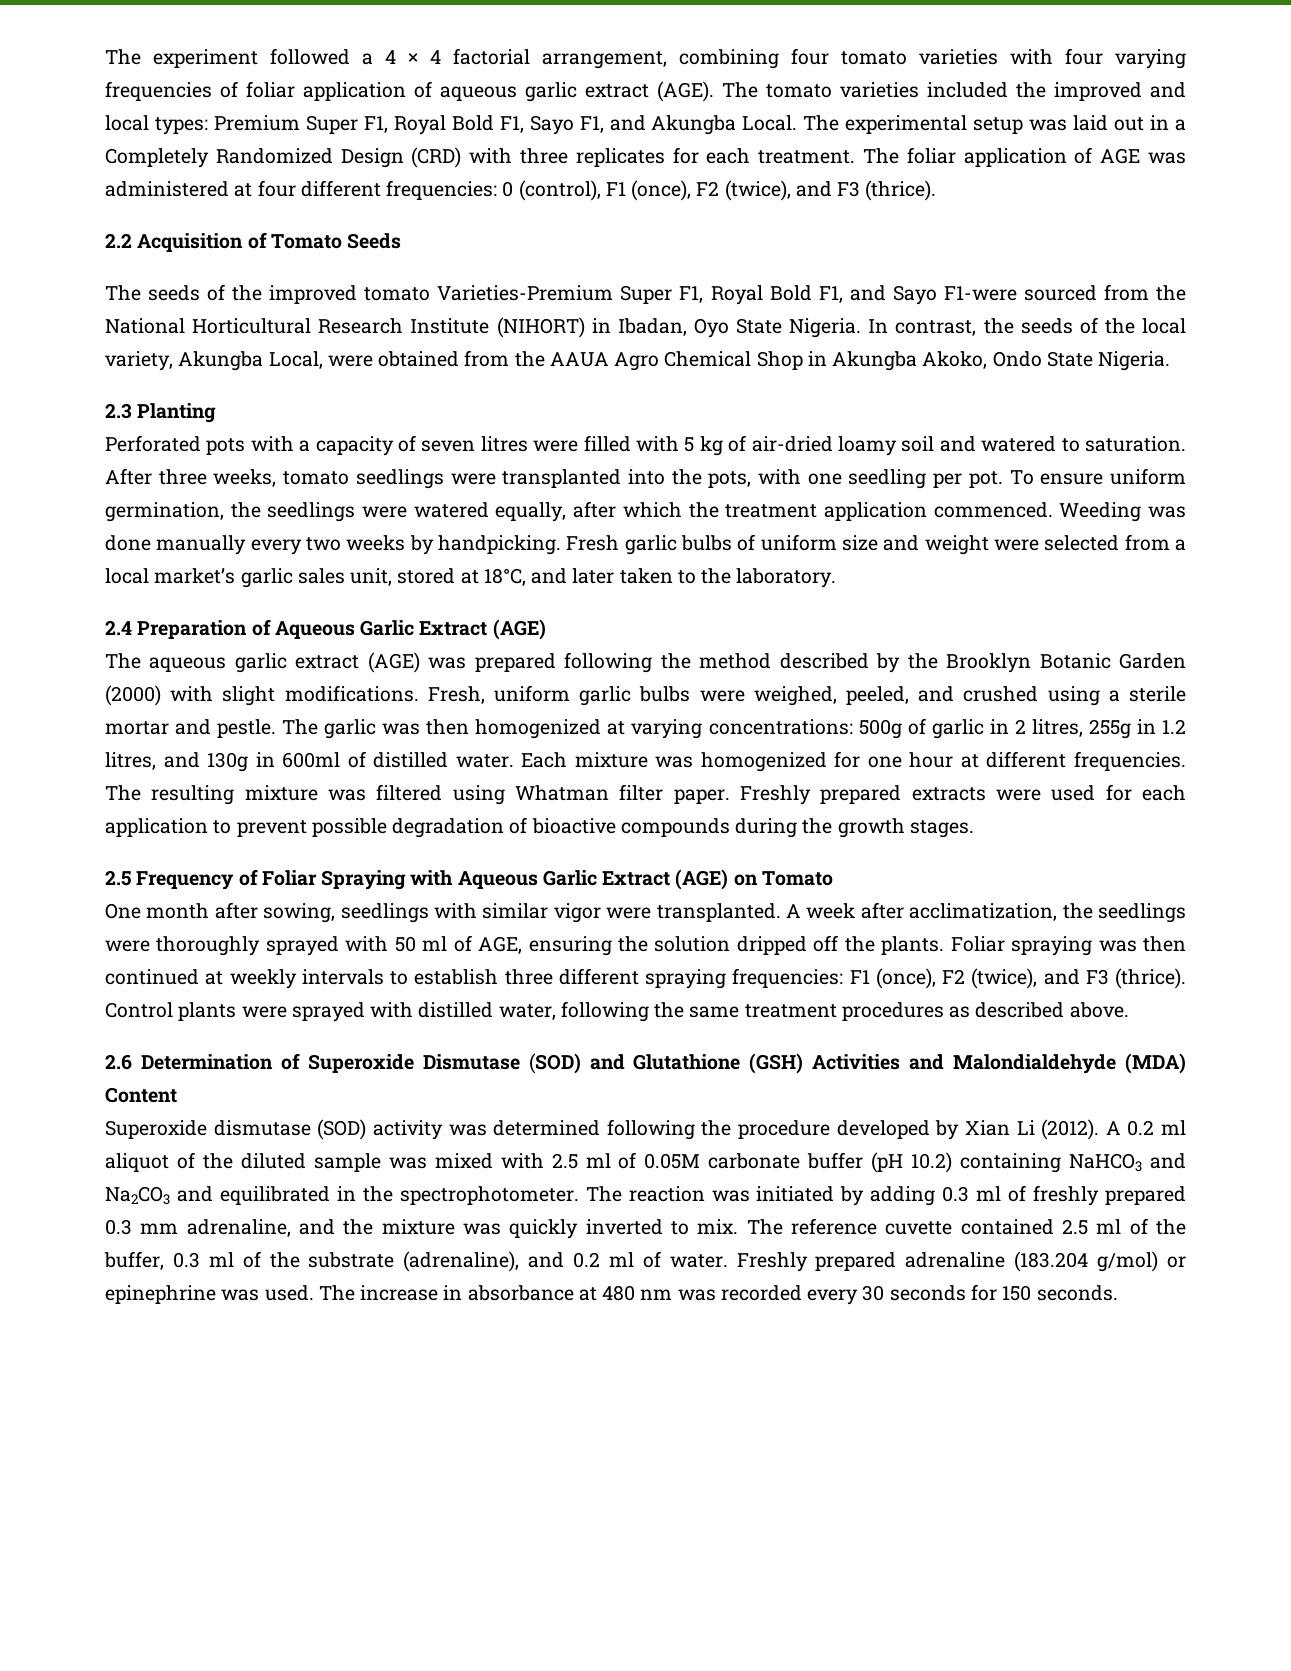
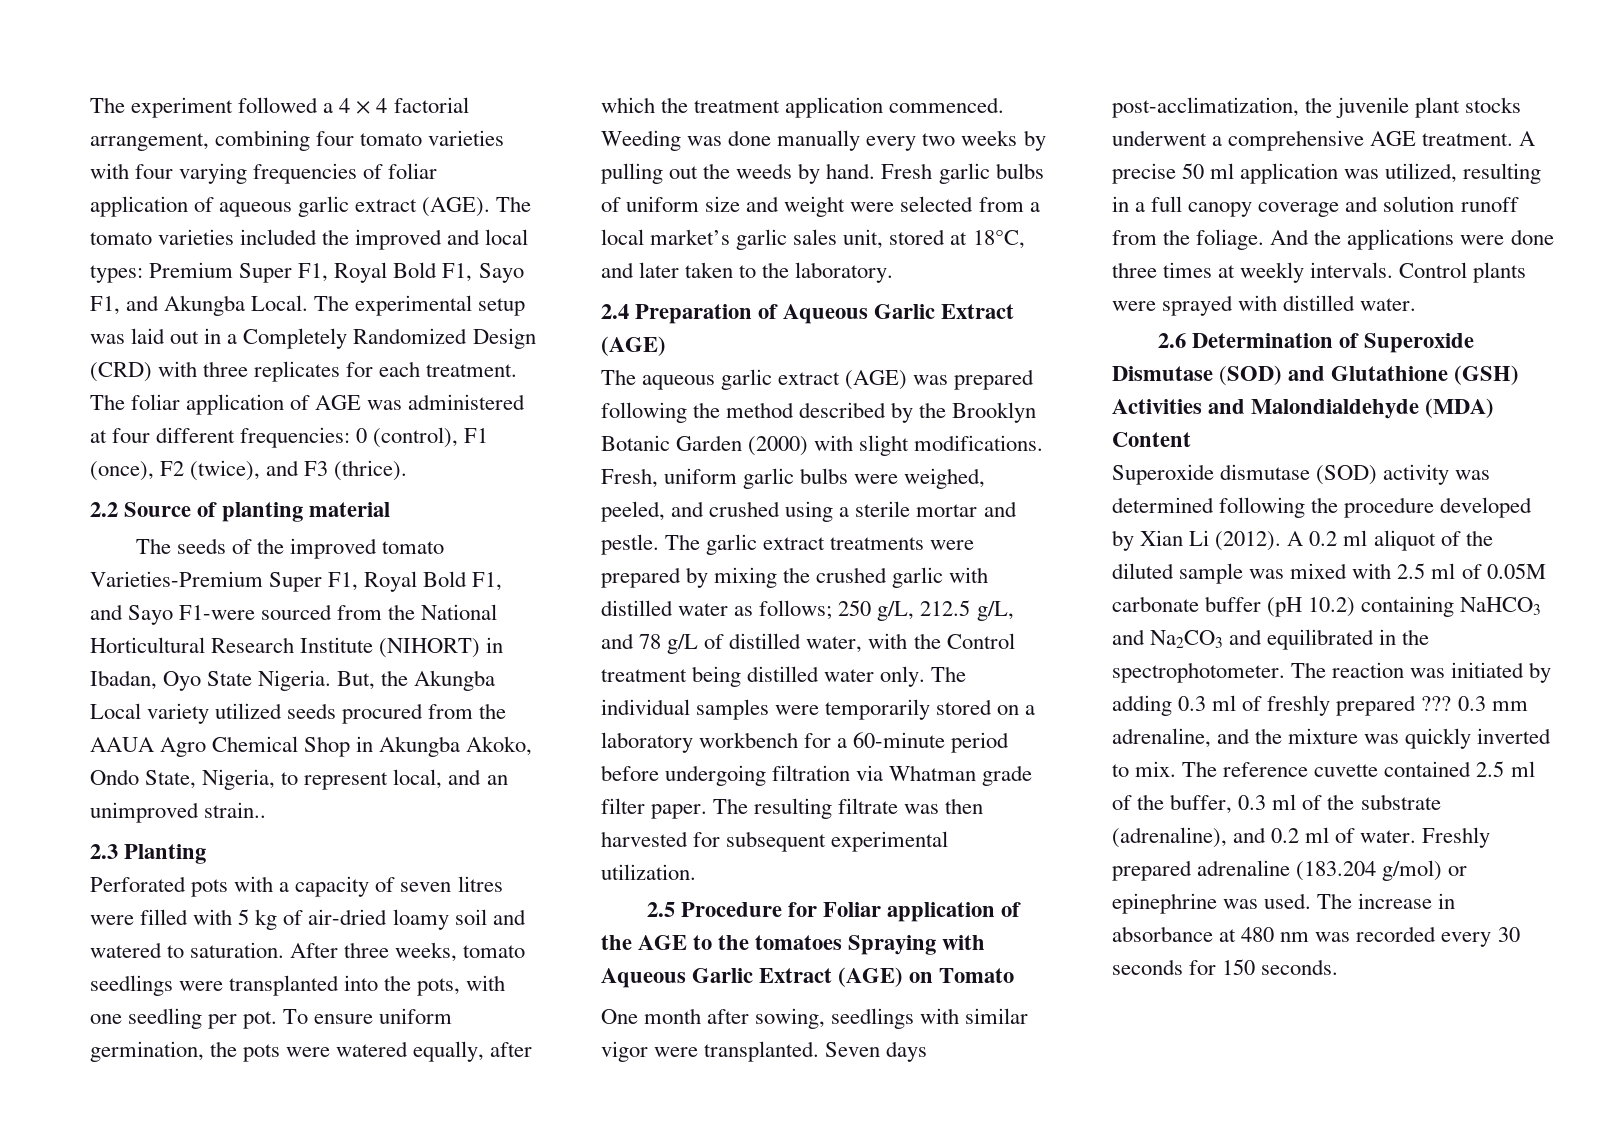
- 2.2 Acquisition of Tomato Seeds
+ 2.2 Source of planting material
- In contrast, the seeds of the local variety, Akungba Local, were obtained from the AAUA Agro Chemical Shop in Akungba Akoko, Ondo State Nigeria.
+ But, the Akungba Local variety utilized seeds procured from the AAUA Agro Chemical Shop in Akungba Akoko, Ondo State, Nigeria, to represent local, and an unimproved strain..
- To ensure uniform germination, the seedlings were watered equally, after which the treatment application commenced.
+ To ensure uniform germination, the pots were watered equally, after which the treatment application commenced.
- Weeding was done manually every two weeks by handpicking.
+ Weeding was done manually every two weeks by pulling out the weeds by hand.
- The garlic was then homogenized at varying concentrations: 500g of garlic in 2 litres, 255g in 1.2 litres, and 130g in 600ml of distilled water. Each mixture was homogenized for one hour at different frequencies. The resulting mixture was filtered using Whatman filter paper. Freshly prepared extracts were used for each application to prevent possible degradation of bioactive compounds during the growth stages.
- 2.5 Frequency of Foliar Spraying with Aqueous Garlic Extract (AGE) on Tomato
+ The garlic extract treatments were prepared by mixing the crushed garlic with distilled water as follows; 250 g/L, 212.5 g/L, and 78 g/L of distilled water, with the Control treatment being distilled water only. The individual samples were temporarily stored on a laboratory workbench for a 60-minute period before undergoing filtration via Whatman grade filter paper. The resulting filtrate was then harvested for subsequent experimental utilization.
+ 2.5 Procedure for Foliar application of the AGE to the tomatoes Spraying with Aqueous Garlic Extract (AGE) on Tomato
- A week after acclimatization, the seedlings were thoroughly sprayed with 50 ml of AGE, ensuring the solution dripped off the plants. Foliar spraying was then continued at weekly intervals to establish three different spraying frequencies: F1 (once), F2 (twice), and F3 (thrice).
+ Seven days post-acclimatization, the juvenile plant stocks underwent a comprehensive AGE treatment. A precise 50 ml application was utilized, resulting in a full canopy coverage and solution runoff from the foliage. And the applications were done three times at weekly intervals.
- Control plants were sprayed with distilled water, following the same treatment procedures as described above.
+ Control plants were sprayed with distilled water.
- The reaction was initiated by adding 0.3 ml of freshly prepared 0.3 mm adrenaline, and the mixture was quickly inverted to mix.
+ The reaction was initiated by adding 0.3 ml of freshly prepared ??? 0.3 mm adrenaline, and the mixture was quickly inverted to mix.

